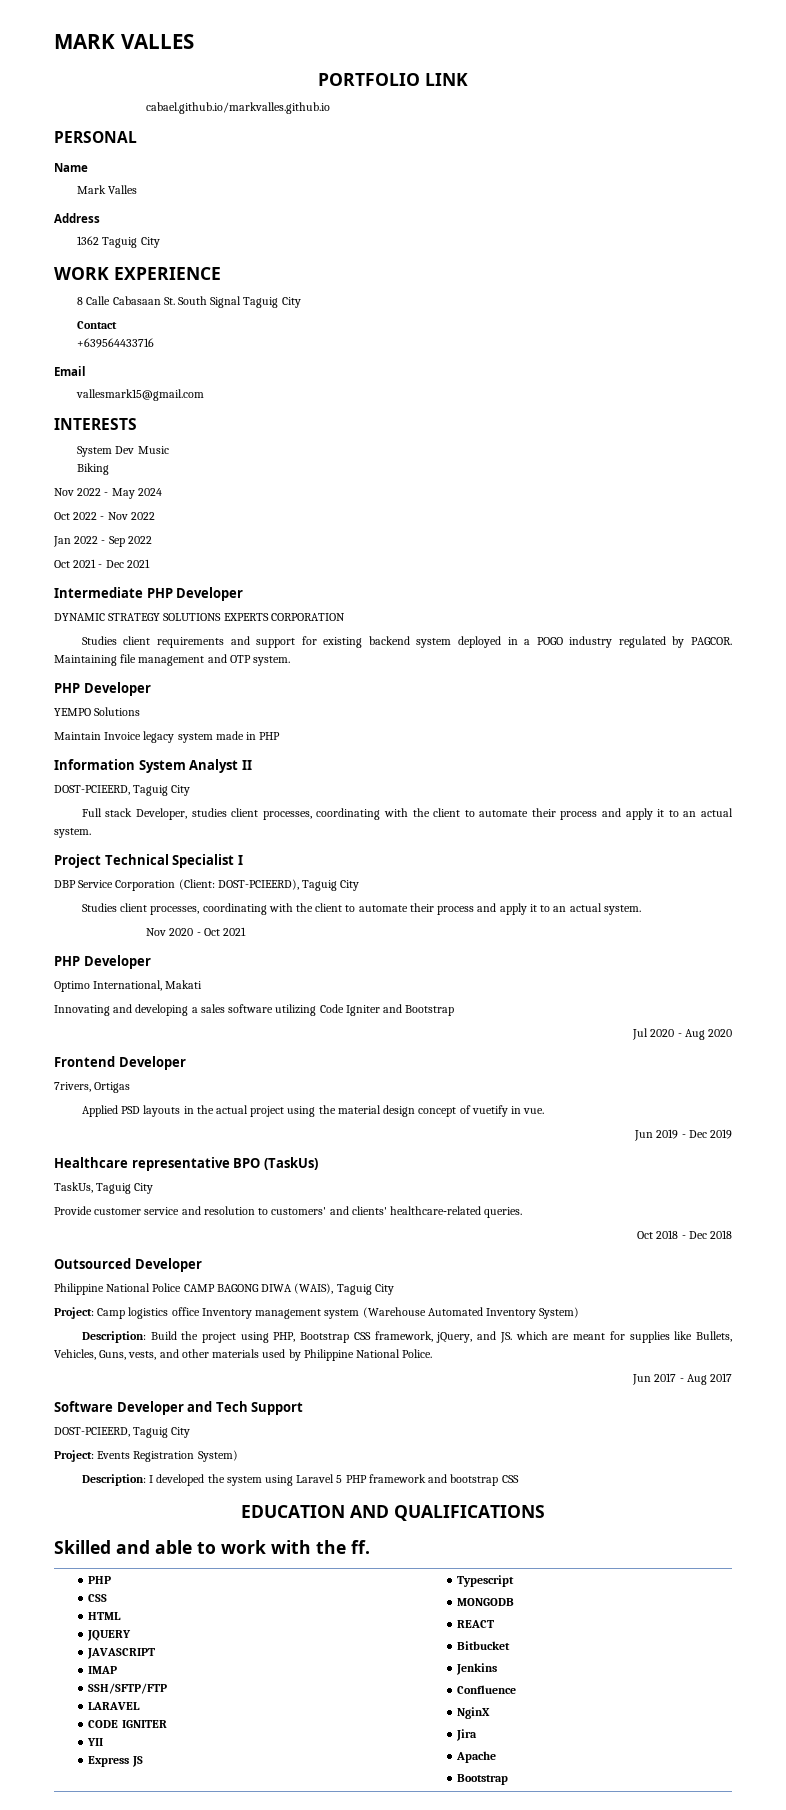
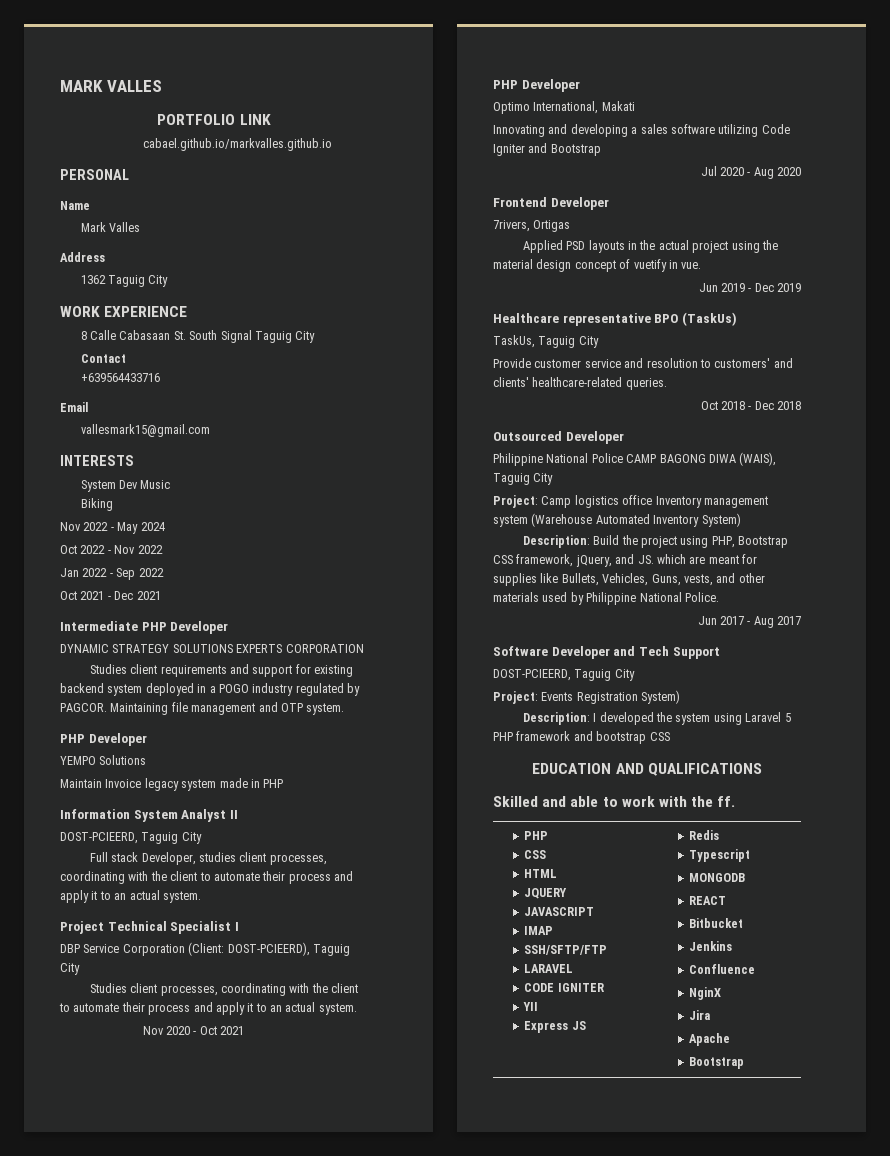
  Skilled and able to work with the ff.
  PHP
  CSS
  HTML
  JQUERY
  JAVASCRIPT
  IMAP
  SSH/SFTP/FTP
  LARAVEL
  CODE IGNITER
  YII
- Express JS | Typescript
+ Express JS | Redis
+ Typescript

